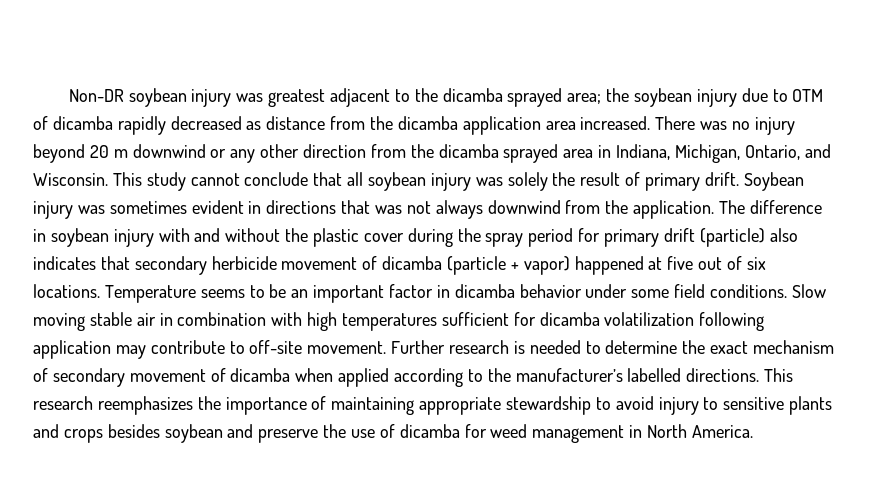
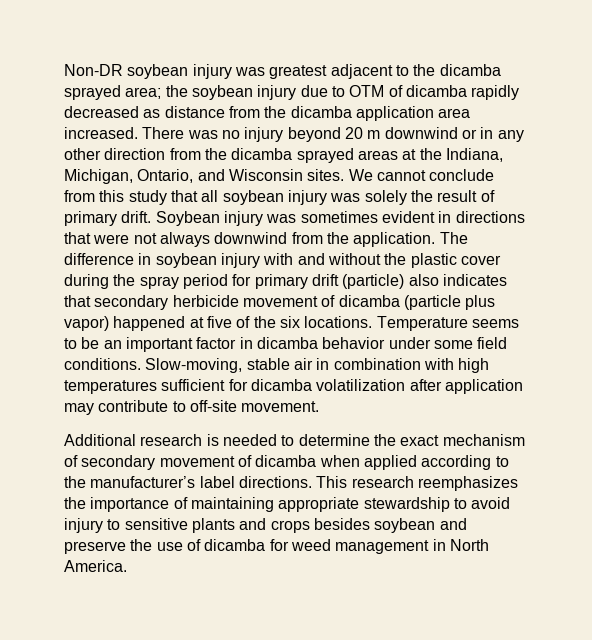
- There was no injury beyond 20 m downwind or any other direction from the dicamba sprayed area in Indiana, Michigan, Ontario, and Wisconsin. This study cannot conclude that all soybean injury was solely the result of primary drift.
+ There was no injury beyond 20 m downwind or in any other direction from the dicamba sprayed areas at the Indiana, Michigan, Ontario, and Wisconsin sites. We cannot conclude from this study that all soybean injury was solely the result of primary drift.
- Soybean injury was sometimes evident in directions that was not always downwind from the application.
+ Soybean injury was sometimes evident in directions that were not always downwind from the application.
- The difference in soybean injury with and without the plastic cover during the spray period for primary drift (particle) also indicates that secondary herbicide movement of dicamba (particle + vapor) happened at five out of six locations.
+ The difference in soybean injury with and without the plastic cover during the spray period for primary drift (particle) also indicates that secondary herbicide movement of dicamba (particle plus vapor) happened at five of the six locations.
- Slow moving stable air in combination with high temperatures sufficient for dicamba volatilization following application may contribute to off-site movement. Further research is needed to determine the exact mechanism of secondary movement of dicamba when applied according to the manufacturer’s labelled directions.
+ Slow-moving, stable air in combination with high temperatures sufficient for dicamba volatilization after application may contribute to off-site movement.
+ Additional research is needed to determine the exact mechanism of secondary movement of dicamba when applied according to the manufacturer’s label directions.

